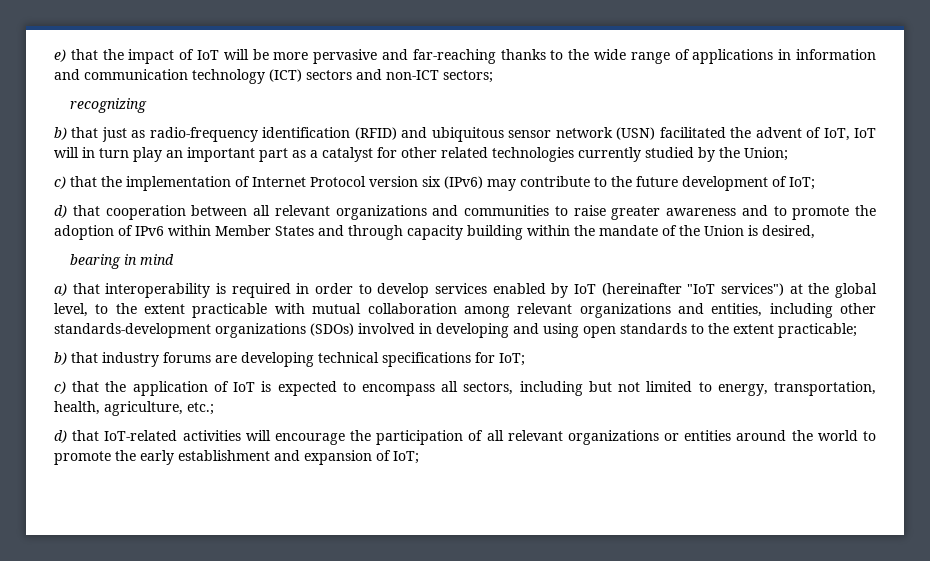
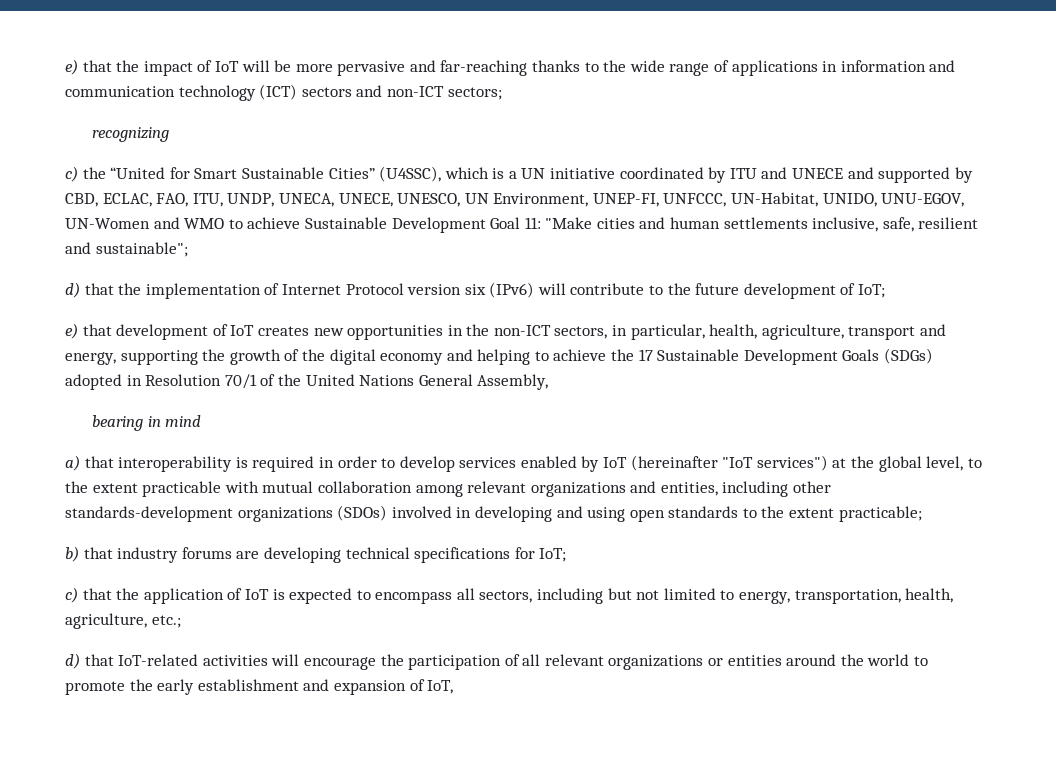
- b) that just as radio-frequency identification (RFID) and ubiquitous sensor network (USN) facilitated the advent of IoT, IoT will in turn play an important part as a catalyst for other related technologies currently studied by the Union;
- c) that the implementation of Internet Protocol version six (IPv6) may contribute to the future development of IoT;
+ c) the “United for Smart Sustainable Cities” (U4SSC), which is a UN initiative coordinated by ITU and UNECE and supported by CBD, ECLAC, FAO, ITU, UNDP, UNECA, UNECE, UNESCO, UN Environment, UNEP-FI, UNFCCC, UN-Habitat, UNIDO, UNU-EGOV, UN-Women and WMO to achieve Sustainable Development Goal 11: "Make cities and human settlements inclusive, safe, resilient and sustainable";
+ d) that the implementation of Internet Protocol version six (IPv6) will contribute to the future development of IoT;
- d) that cooperation between all relevant organizations and communities to raise greater awareness and to promote the adoption of IPv6 within Member States and through capacity building within the mandate of the Union is desired,
+ e) that development of IoT creates new opportunities in the non-ICT sectors, in particular, health, agriculture, transport and energy, supporting the growth of the digital economy and helping to achieve the 17 Sustainable Development Goals (SDGs) adopted in Resolution 70/1 of the United Nations General Assembly,
- d) that IoT-related activities will encourage the participation of all relevant organizations or entities around the world to promote the early establishment and expansion of IoT;
+ d) that IoT-related activities will encourage the participation of all relevant organizations or entities around the world to promote the early establishment and expansion of IoT,

